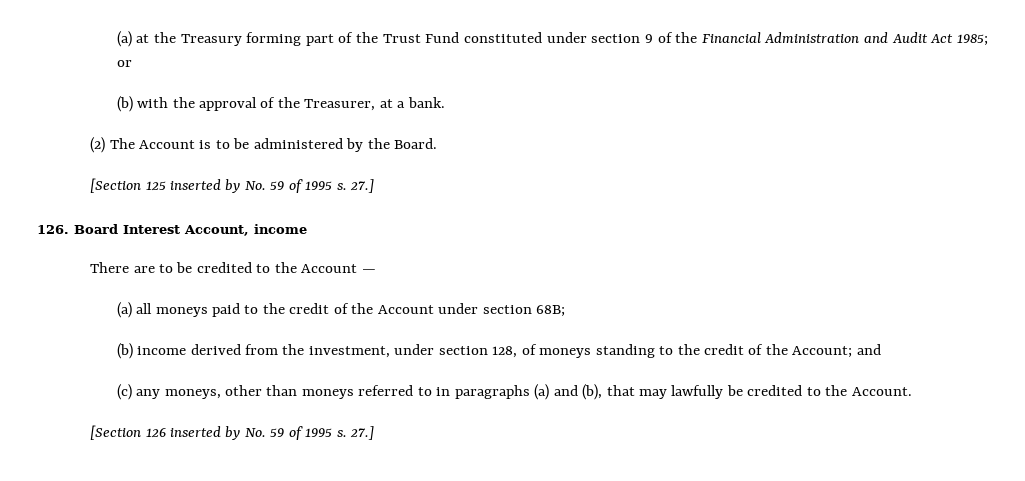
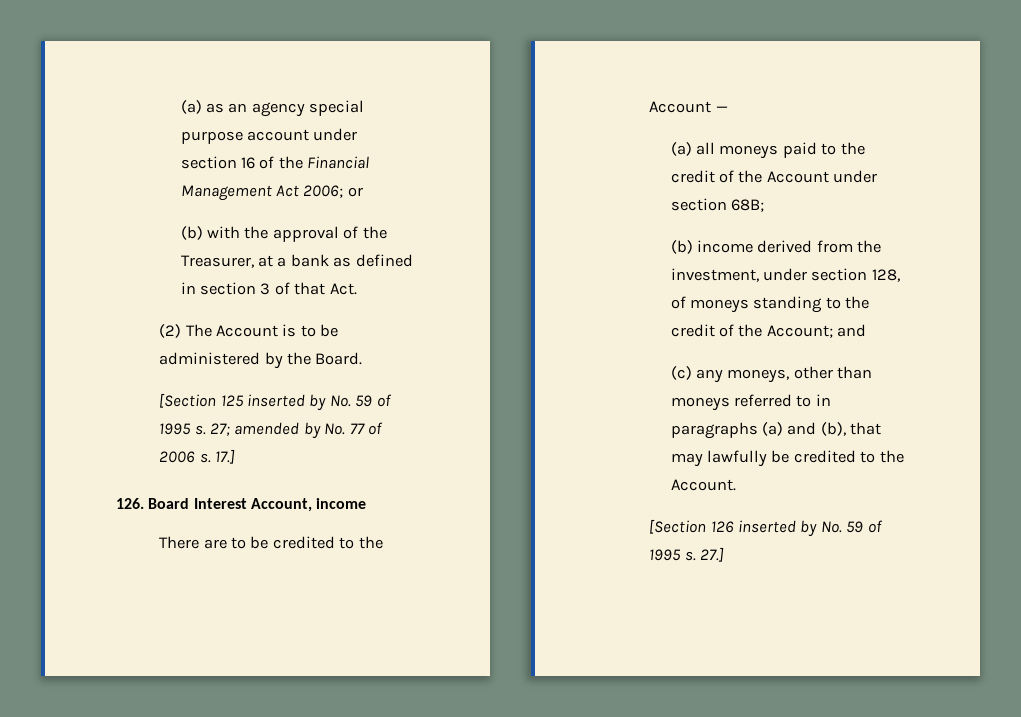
- (a) at the Treasury forming part of the Trust Fund constituted under section 9 of the Financial Administration and Audit Act 1985; or
+ (a) as an agency special purpose account under section 16 of the Financial Management Act 2006; or
- (b) with the approval of the Treasurer, at a bank.
+ (b) with the approval of the Treasurer, at a bank as defined in section 3 of that Act.
- [Section 125 inserted by No. 59 of 1995 s. 27.]
+ [Section 125 inserted by No. 59 of 1995 s. 27; amended by No. 77 of 2006 s. 17.]

